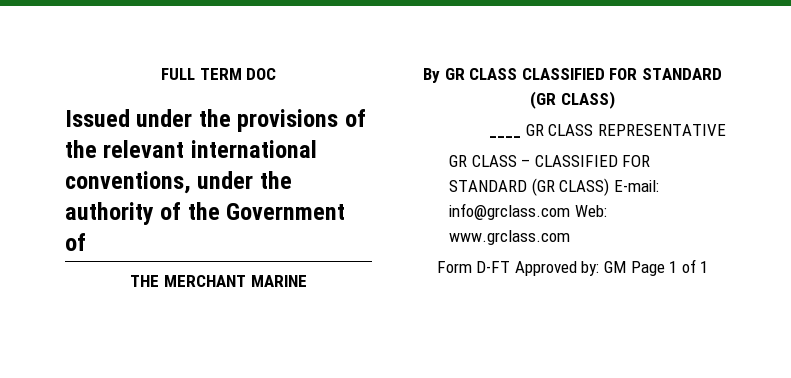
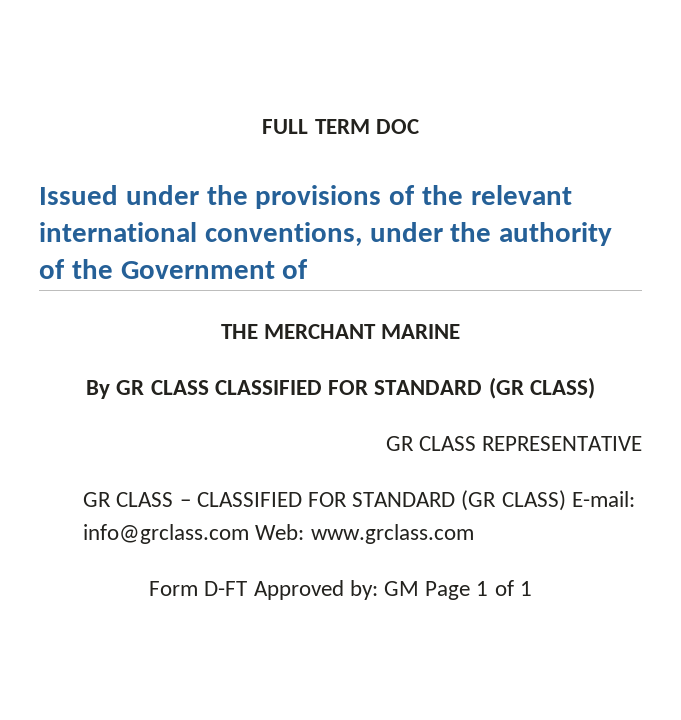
- ____ GR CLASS REPRESENTATIVE
+ GR CLASS REPRESENTATIVE

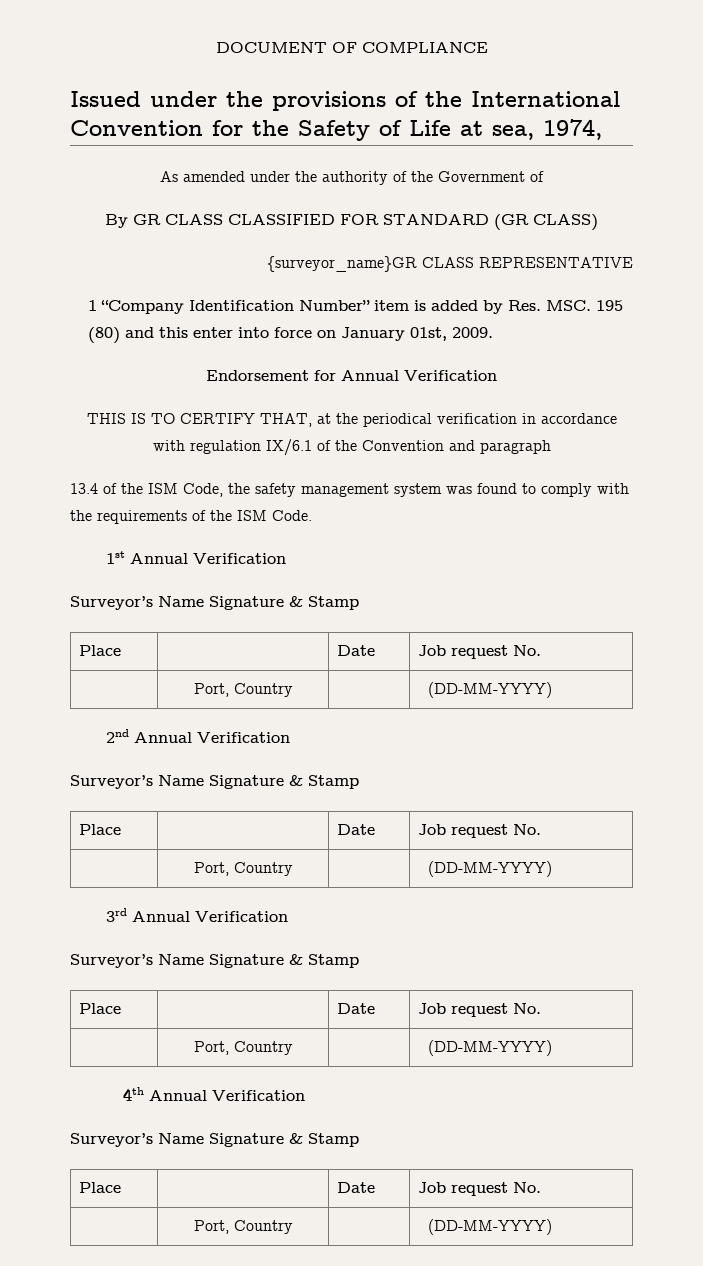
- FULL TERM DOC
+ DOCUMENT OF COMPLIANCE
- Issued under the provisions of the relevant international conventions, under the authority of the Government of
+ Issued under the provisions of the International Convention for the Safety of Life at sea, 1974,
+ As amended under the authority of the Government of
- THE MERCHANT MARINE
- GR CLASS REPRESENTATIVE
+ {surveyor_name}GR CLASS REPRESENTATIVE
- GR CLASS – CLASSIFIED FOR STANDARD (GR CLASS) E-mail: info@grclass.com Web: www.grclass.com
- Form D-FT Approved by: GM Page 1 of 1
+ 1 “Company Identification Number” item is added by Res. MSC. 195 (80) and this enter into force on January 01st, 2009.
+ Endorsement for Annual Verification
+ THIS IS TO CERTIFY THAT, at the periodical verification in accordance with regulation IX/6.1 of the Convention and paragraph
+ 13.4 of the ISM Code, the safety management system was found to comply with the requirements of the ISM Code.
+ 1st Annual Verification
+ Surveyor’s Name Signature & Stamp
+ Place | | Date | Job request No.
+ | Port, Country | | (DD-MM-YYYY)
+ 2nd Annual Verification
+ Surveyor’s Name Signature & Stamp
+ Place | | Date | Job request No.
+ | Port, Country | | (DD-MM-YYYY)
+ 3rd Annual Verification
+ Surveyor’s Name Signature & Stamp
+ Place | | Date | Job request No.
+ | Port, Country | | (DD-MM-YYYY)
+ 4th Annual Verification
+ Surveyor’s Name Signature & Stamp
+ Place | | Date | Job request No.
+ | Port, Country | | (DD-MM-YYYY)

